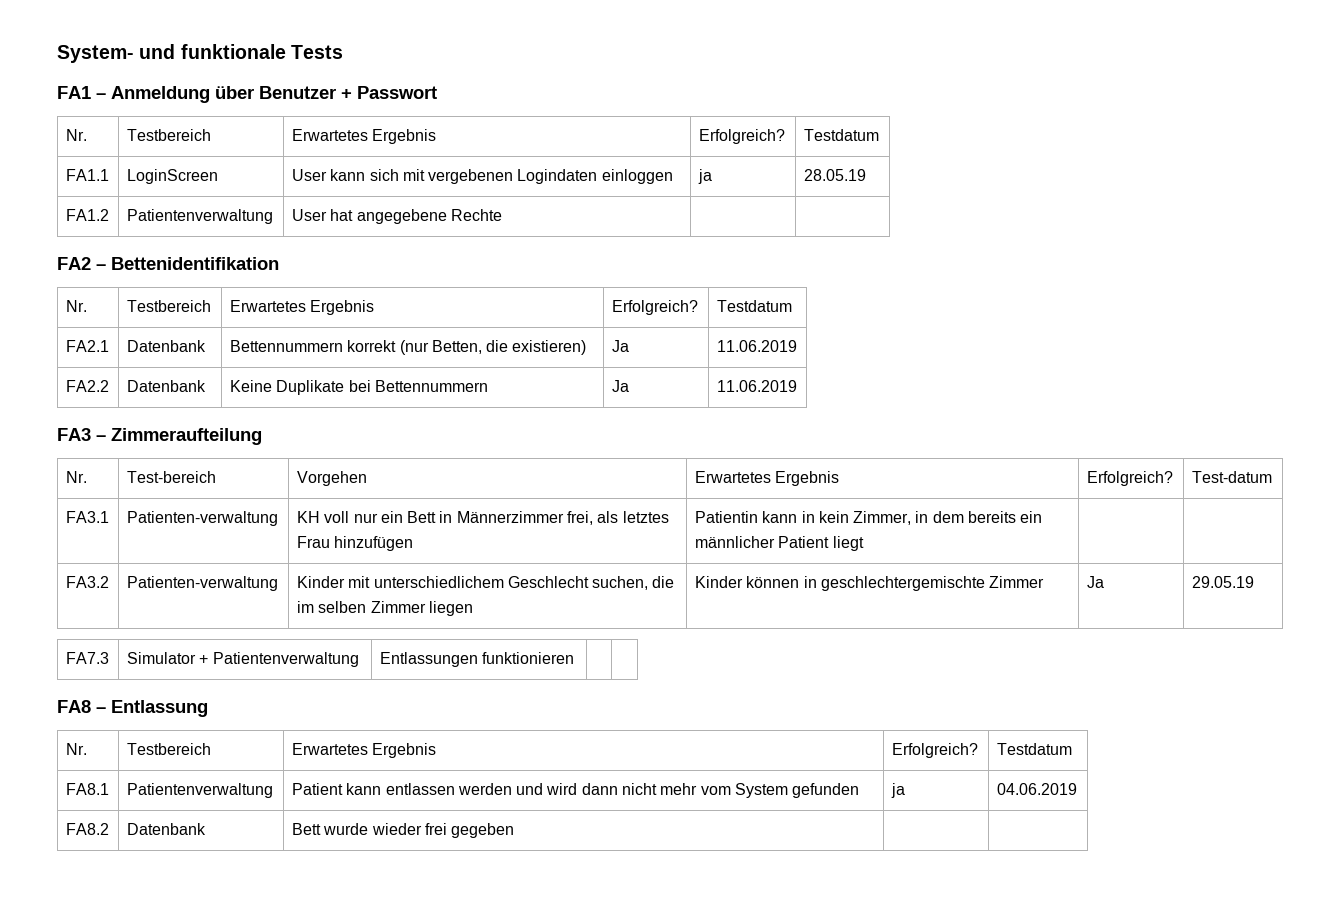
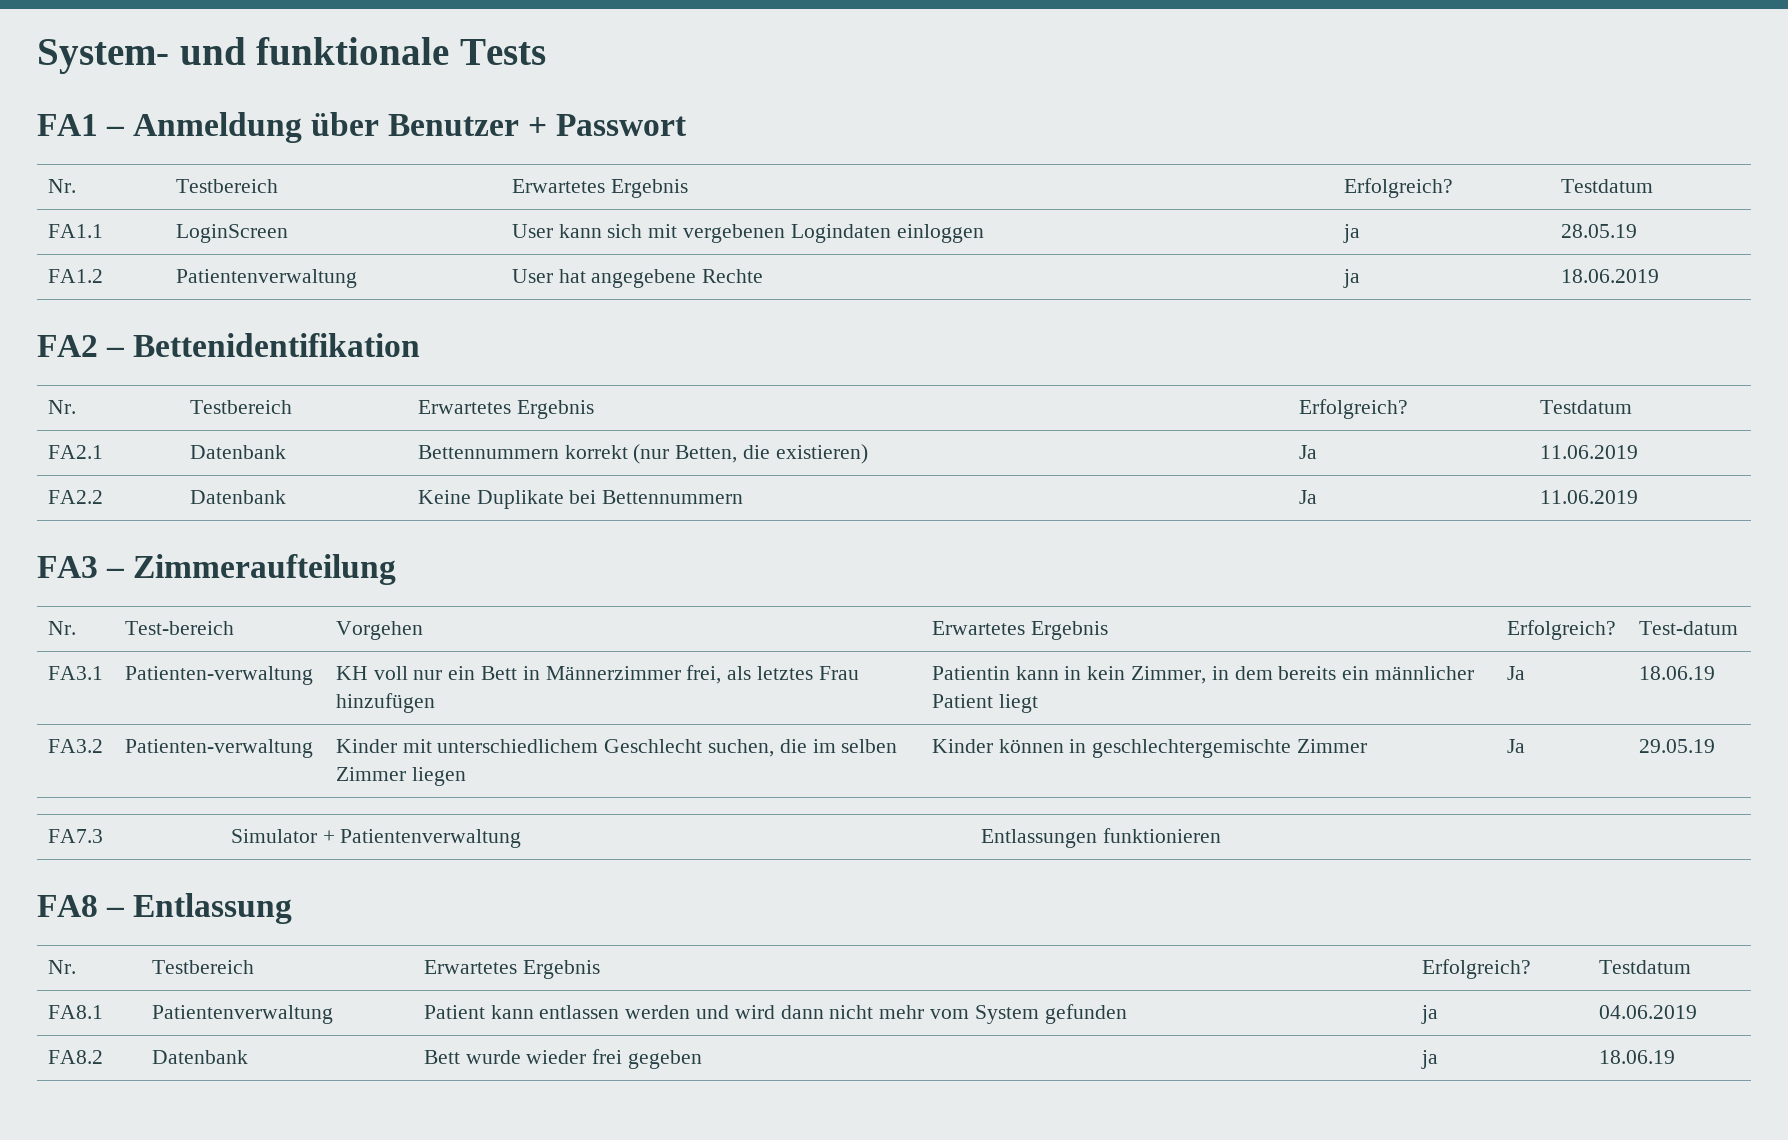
- FA1.2 | Patientenverwaltung | User hat angegebene Rechte | |
+ FA1.2 | Patientenverwaltung | User hat angegebene Rechte | ja | 18.06.2019
- FA3.1 | Patienten-verwaltung | KH voll nur ein Bett in Männerzimmer frei, als letztes Frau hinzufügen | Patientin kann in kein Zimmer, in dem bereits ein männlicher Patient liegt | |
+ FA3.1 | Patienten-verwaltung | KH voll nur ein Bett in Männerzimmer frei, als letztes Frau hinzufügen | Patientin kann in kein Zimmer, in dem bereits ein männlicher Patient liegt | Ja | 18.06.19
- FA8.2 | Datenbank | Bett wurde wieder frei gegeben | |
+ FA8.2 | Datenbank | Bett wurde wieder frei gegeben | ja | 18.06.19

